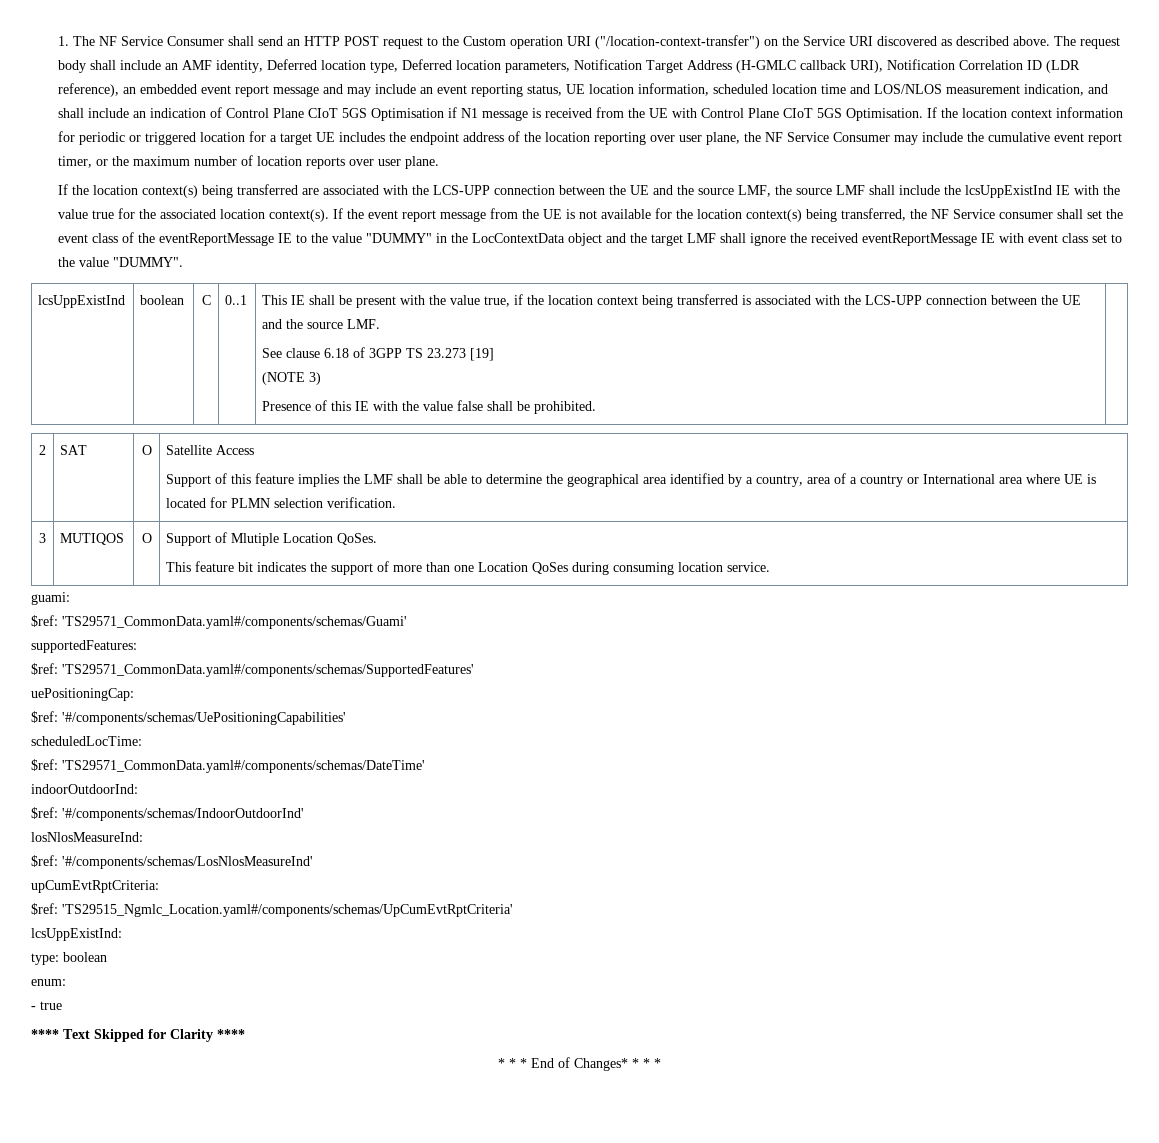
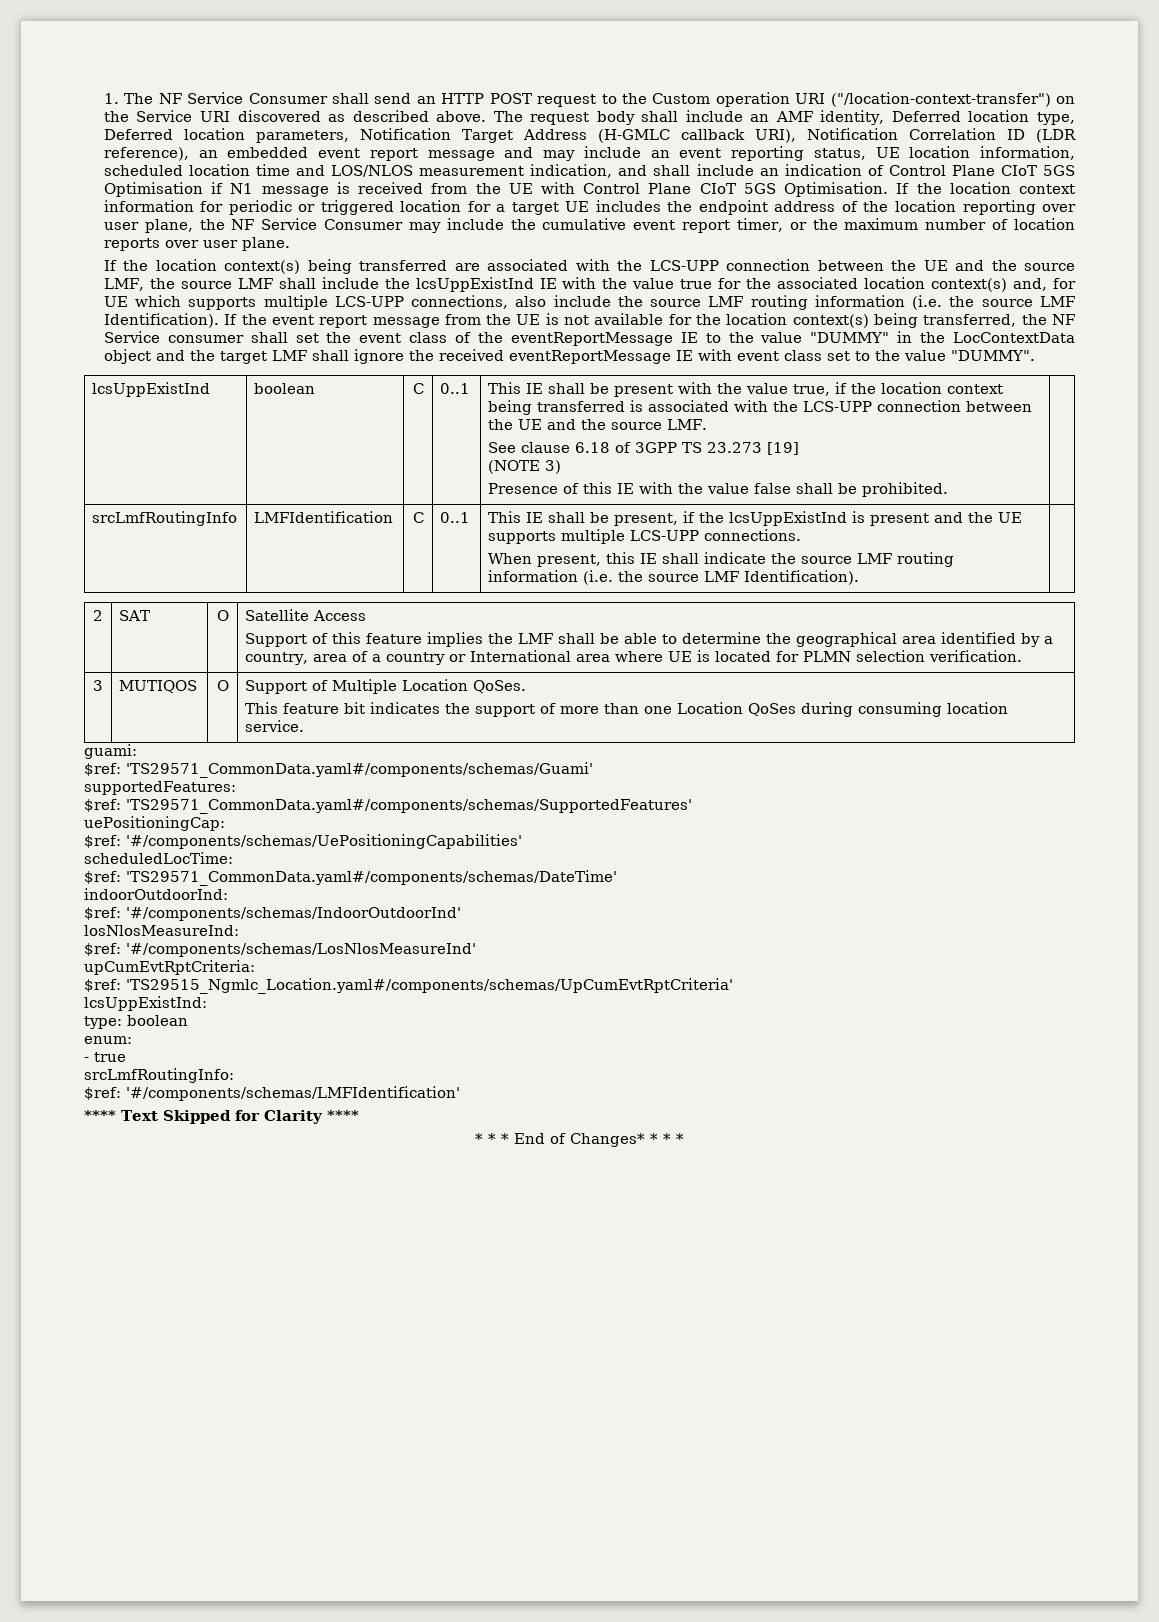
- If the location context(s) being transferred are associated with the LCS-UPP connection between the UE and the source LMF, the source LMF shall include the lcsUppExistInd IE with the value true for the associated location context(s).
+ If the location context(s) being transferred are associated with the LCS-UPP connection between the UE and the source LMF, the source LMF shall include the lcsUppExistInd IE with the value true for the associated location context(s) and, for UE which supports multiple LCS-UPP connections, also include the source LMF routing information (i.e. the source LMF Identification).
+ srcLmfRoutingInfo | LMFIdentification | C | 0..1 | This IE shall be present, if the lcsUppExistInd is present and the UE supports multiple LCS-UPP connections.
+ When present, this IE shall indicate the source LMF routing information (i.e. the source LMF Identification). |
- 3 | MUTIQOS | O | Support of Mlutiple Location QoSes.
+ 3 | MUTIQOS | O | Support of Multiple Location QoSes.
+ srcLmfRoutingInfo:
+ $ref: '#/components/schemas/LMFIdentification'

